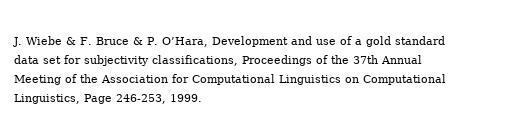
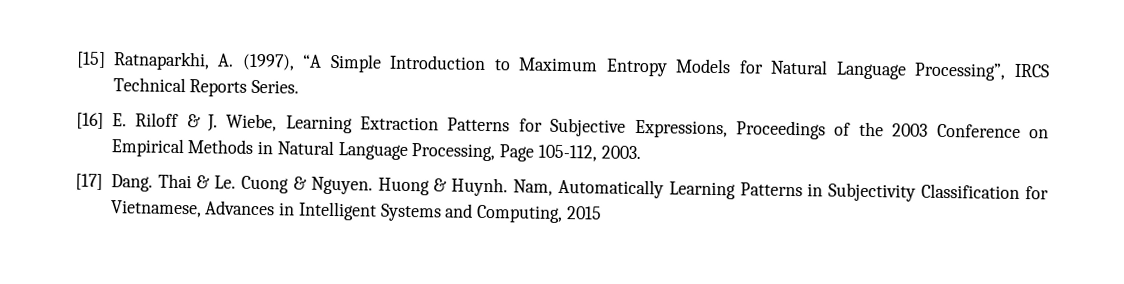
- J. Wiebe & F. Bruce & P. O’Hara, Development and use of a gold standard data set for subjectivity classifications, Proceedings of the 37th Annual Meeting of the Association for Computational Linguistics on Computational Linguistics, Page 246-253, 1999.
+ [15] Ratnaparkhi, A. (1997), “A Simple Introduction to Maximum Entropy Models for Natural Language Processing”, IRCS Technical Reports Series.
+ [16] E. Riloff & J. Wiebe, Learning Extraction Patterns for Subjective Expressions, Proceedings of the 2003 Conference on Empirical Methods in Natural Language Processing, Page 105-112, 2003.
+ [17] Dang. Thai & Le. Cuong & Nguyen. Huong & Huynh. Nam, Automatically Learning Patterns in Subjectivity Classification for Vietnamese, Advances in Intelligent Systems and Computing, 2015

